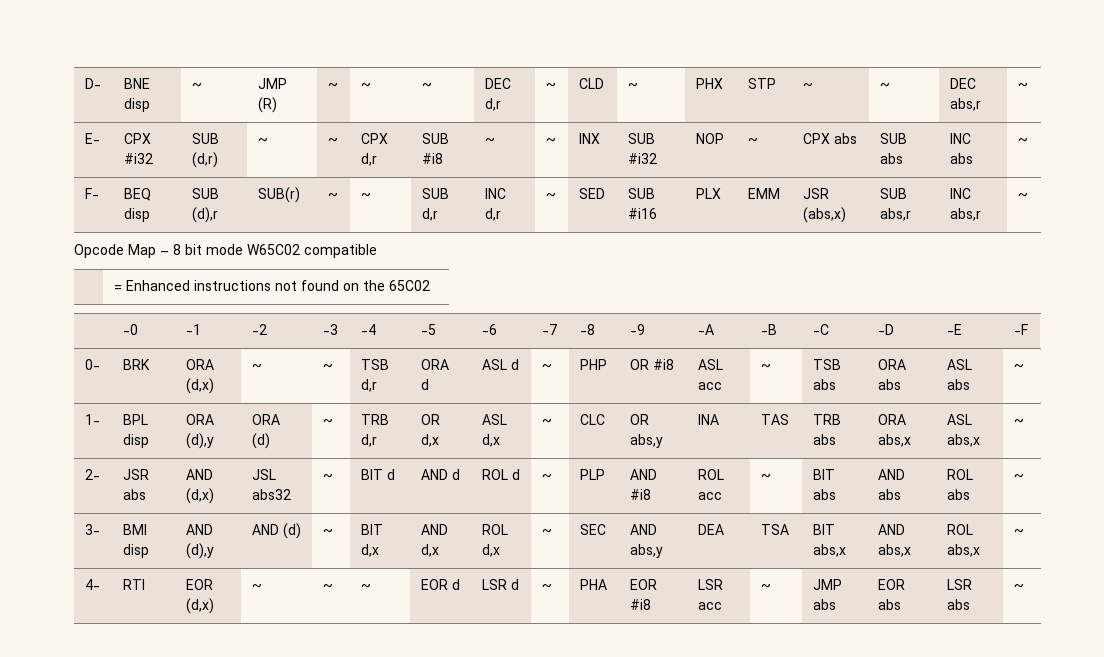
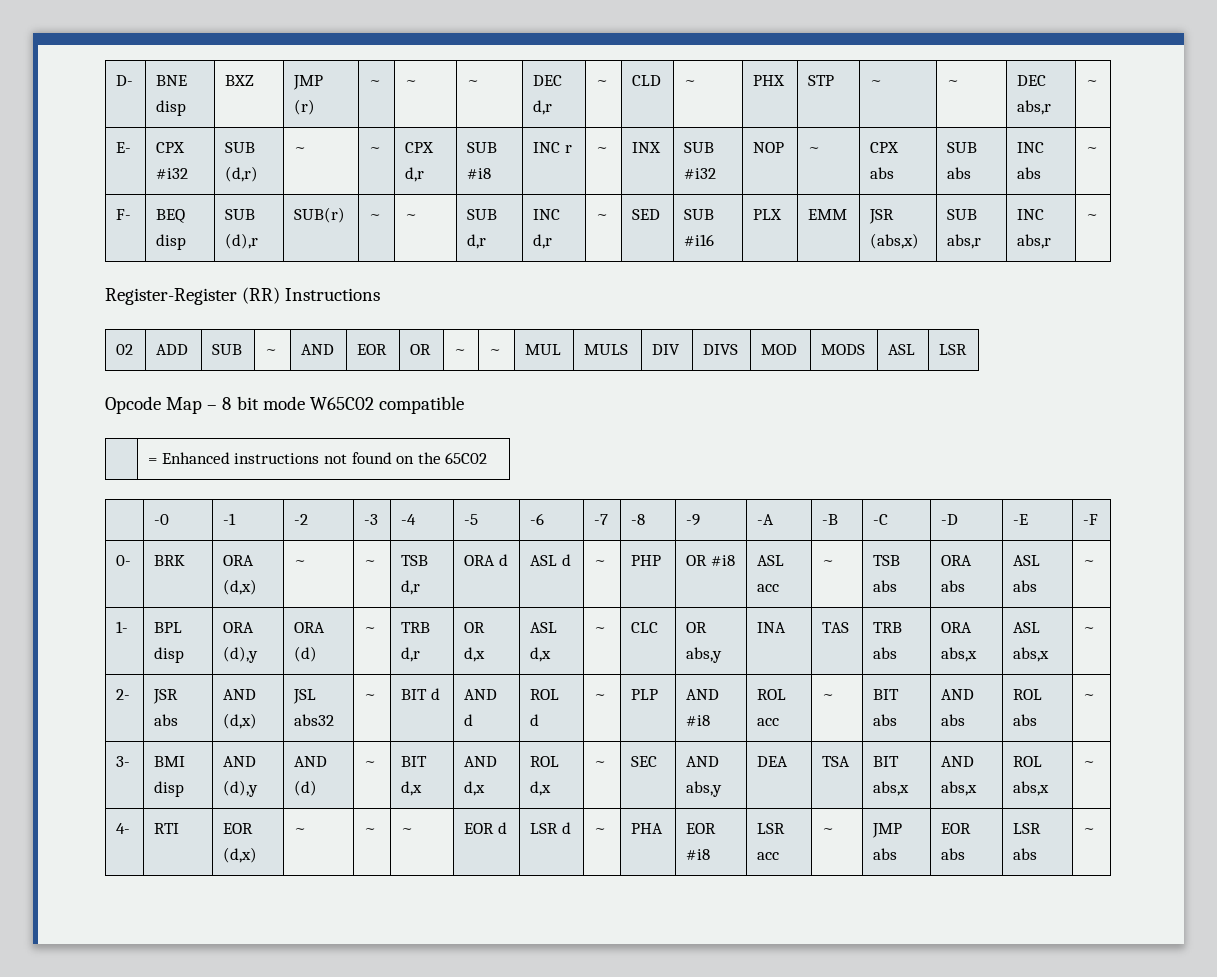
- D- | BNE disp | ~ | JMP (R) | ~ | ~ | ~ | DEC d,r | ~ | CLD | ~ | PHX | STP | ~ | ~ | DEC abs,r | ~
+ D- | BNE disp | BXZ | JMP (r) | ~ | ~ | ~ | DEC d,r | ~ | CLD | ~ | PHX | STP | ~ | ~ | DEC abs,r | ~
- E- | CPX #i32 | SUB (d,r) | ~ | ~ | CPX d,r | SUB #i8 | ~ | ~ | INX | SUB #i32 | NOP | ~ | CPX abs | SUB abs | INC abs | ~
+ E- | CPX #i32 | SUB (d,r) | ~ | ~ | CPX d,r | SUB #i8 | INC r | ~ | INX | SUB #i32 | NOP | ~ | CPX abs | SUB abs | INC abs | ~
+ Register-Register (RR) Instructions
+ 02 | ADD | SUB | ~ | AND | EOR | OR | ~ | ~ | MUL | MULS | DIV | DIVS | MOD | MODS | ASL | LSR

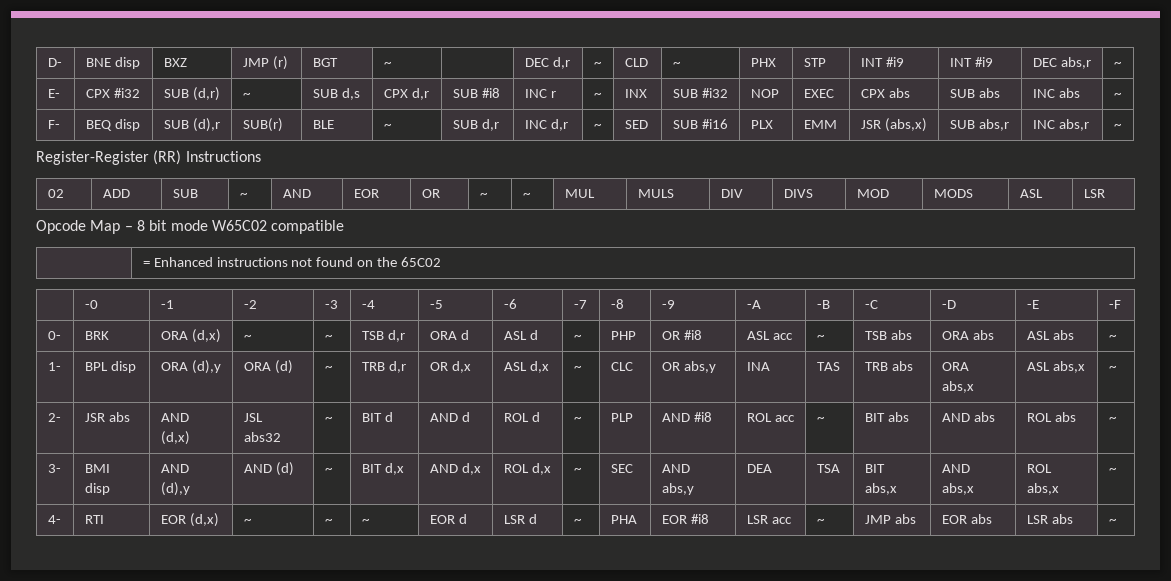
- D- | BNE disp | BXZ | JMP (r) | ~ | ~ | ~ | DEC d,r | ~ | CLD | ~ | PHX | STP | ~ | ~ | DEC abs,r | ~
+ D- | BNE disp | BXZ | JMP (r) | BGT | ~ | | DEC d,r | ~ | CLD | ~ | PHX | STP | INT #i9 | INT #i9 | DEC abs,r | ~
- E- | CPX #i32 | SUB (d,r) | ~ | ~ | CPX d,r | SUB #i8 | INC r | ~ | INX | SUB #i32 | NOP | ~ | CPX abs | SUB abs | INC abs | ~
+ E- | CPX #i32 | SUB (d,r) | ~ | SUB d,s | CPX d,r | SUB #i8 | INC r | ~ | INX | SUB #i32 | NOP | EXEC | CPX abs | SUB abs | INC abs | ~
- F- | BEQ disp | SUB (d),r | SUB(r) | ~ | ~ | SUB d,r | INC d,r | ~ | SED | SUB #i16 | PLX | EMM | JSR (abs,x) | SUB abs,r | INC abs,r | ~
+ F- | BEQ disp | SUB (d),r | SUB(r) | BLE | ~ | SUB d,r | INC d,r | ~ | SED | SUB #i16 | PLX | EMM | JSR (abs,x) | SUB abs,r | INC abs,r | ~

